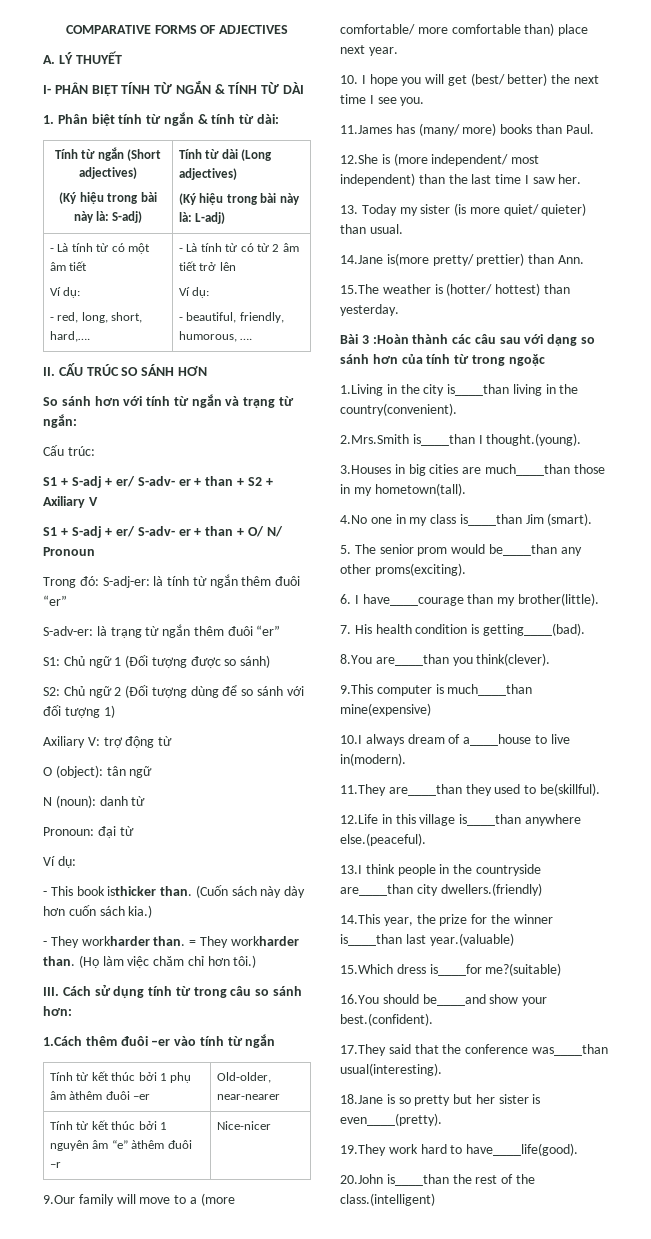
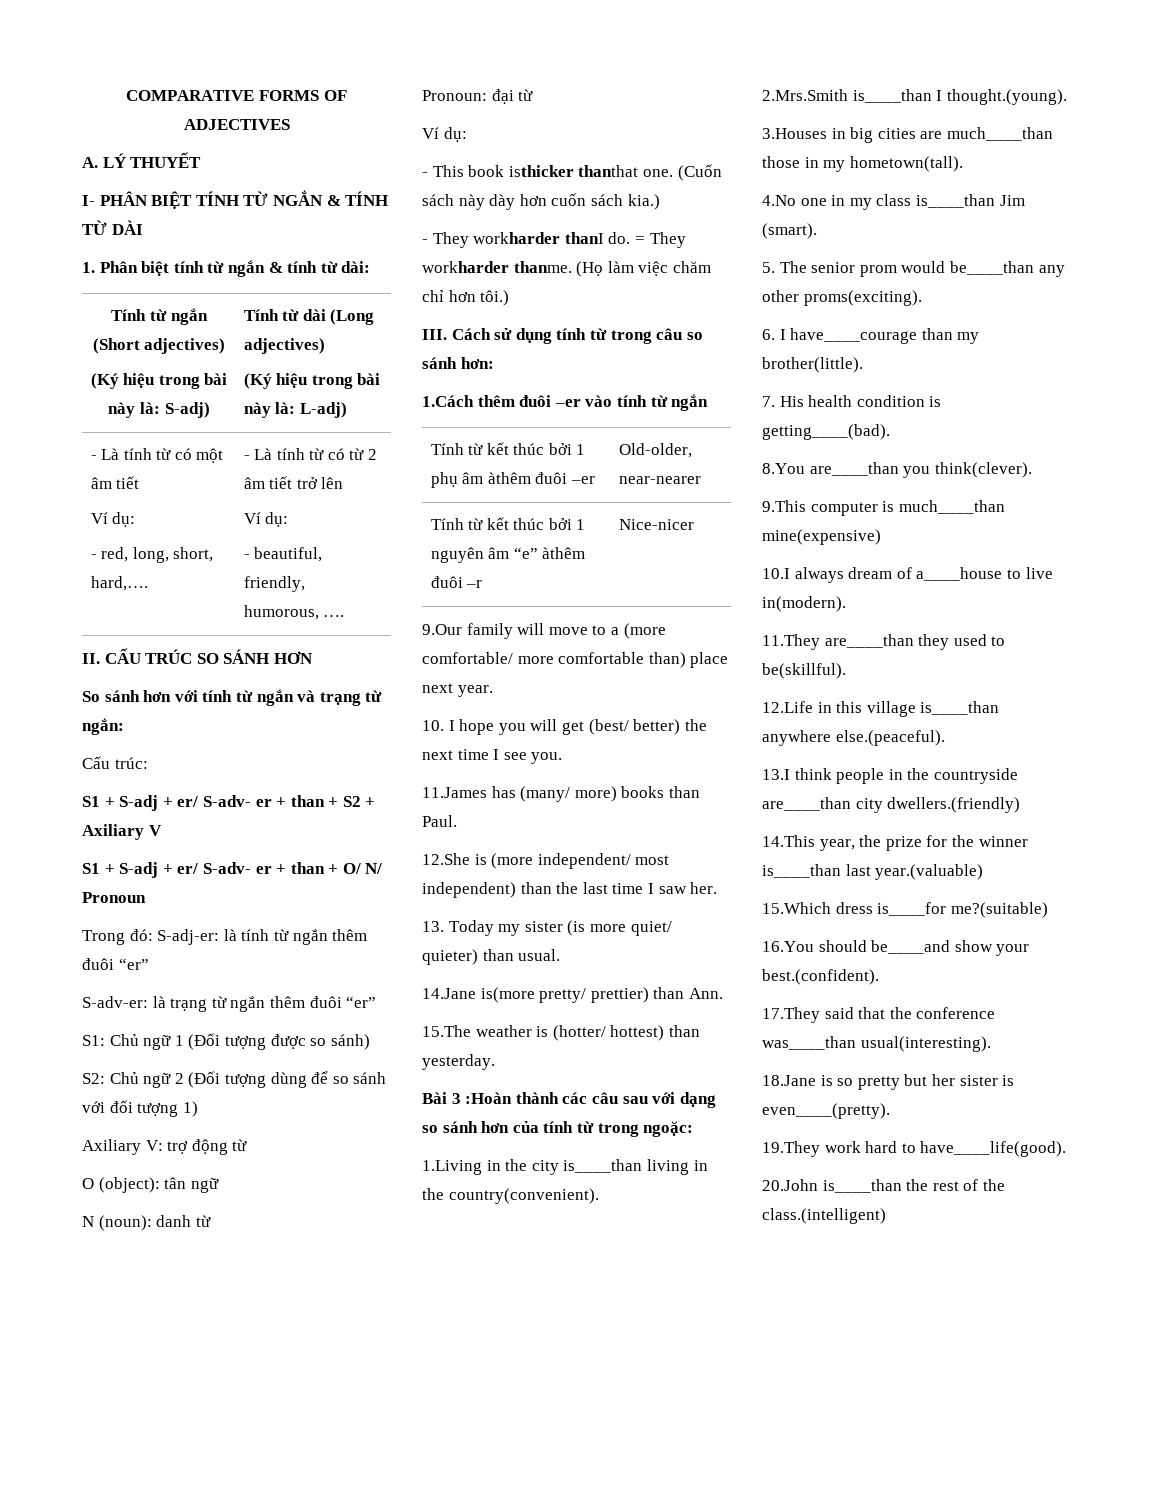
- - This book isthicker than.
+ - This book isthicker thanthat one.
- - They workharder than.
+ - They workharder thanI do.
- = They workharder than.
+ = They workharder thanme.
- Bài 3 :Hoàn thành các câu sau với dạng so sánh hơn của tính từ trong ngoặc
+ Bài 3 :Hoàn thành các câu sau với dạng so sánh hơn của tính từ trong ngoặc:

